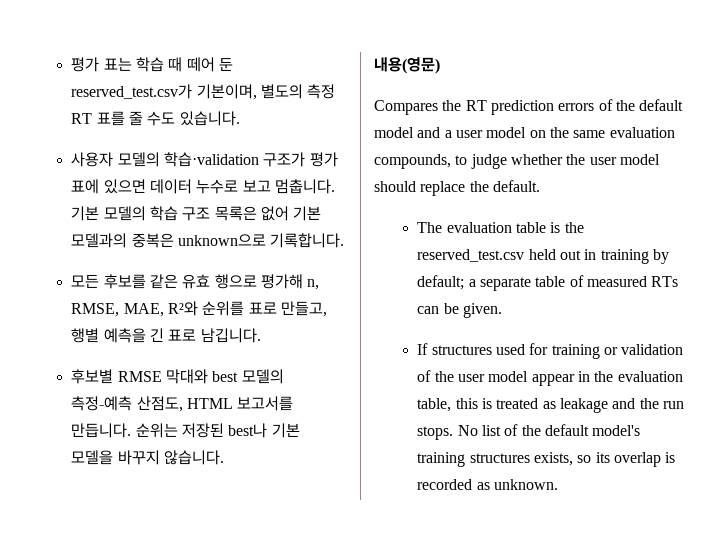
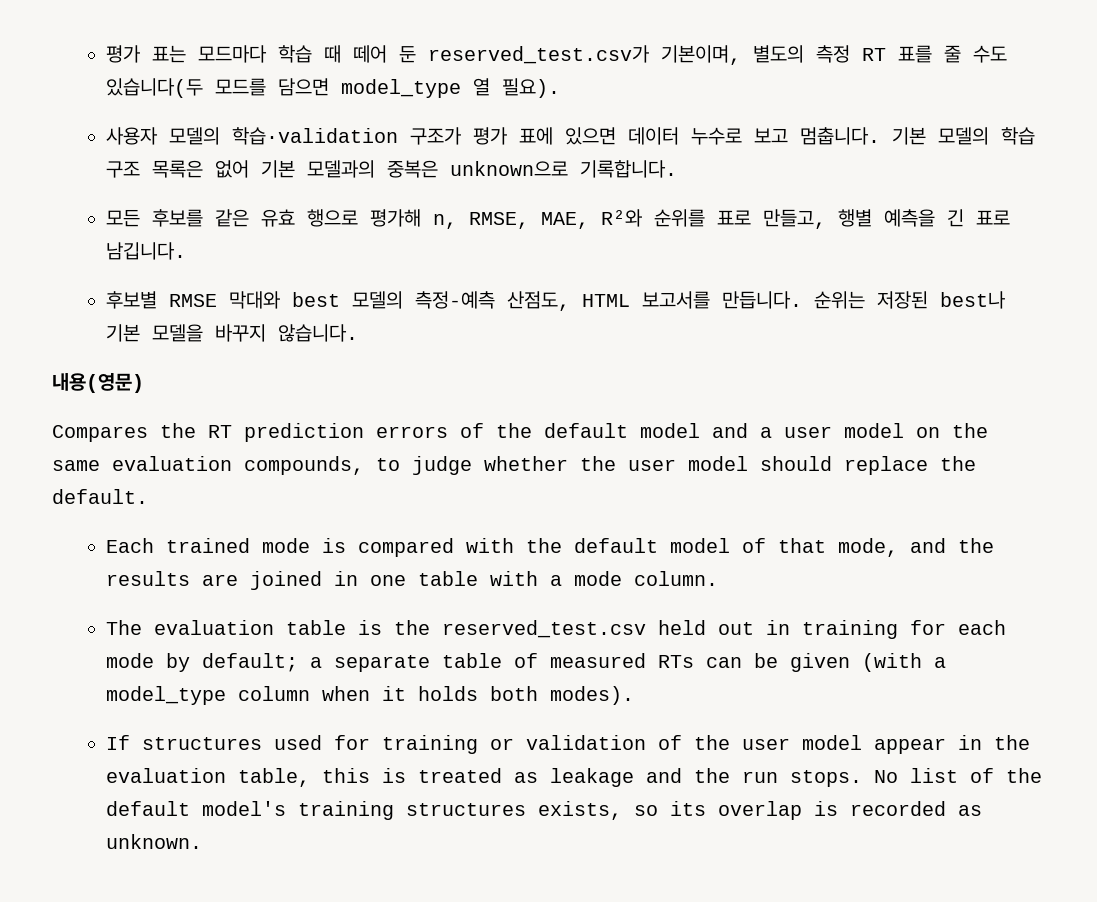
- 평가 표는 학습 때 떼어 둔 reserved_test.csv가 기본이며, 별도의 측정 RT 표를 줄 수도 있습니다.
+ 평가 표는 모드마다 학습 때 떼어 둔 reserved_test.csv가 기본이며, 별도의 측정 RT 표를 줄 수도 있습니다(두 모드를 담으면 model_type 열 필요).
+ Each trained mode is compared with the default model of that mode, and the results are joined in one table with a mode column.
- The evaluation table is the reserved_test.csv held out in training by default; a separate table of measured RTs can be given.
+ The evaluation table is the reserved_test.csv held out in training for each mode by default; a separate table of measured RTs can be given (with a model_type column when it holds both modes).

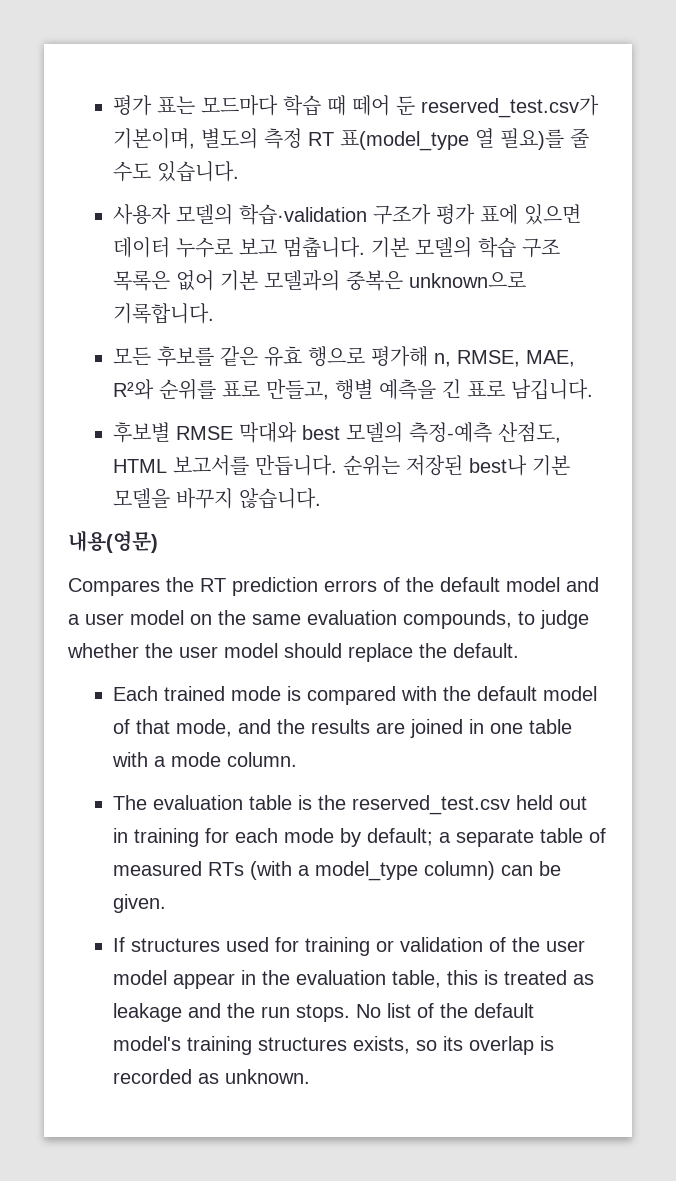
- 평가 표는 모드마다 학습 때 떼어 둔 reserved_test.csv가 기본이며, 별도의 측정 RT 표를 줄 수도 있습니다(두 모드를 담으면 model_type 열 필요).
+ 평가 표는 모드마다 학습 때 떼어 둔 reserved_test.csv가 기본이며, 별도의 측정 RT 표(model_type 열 필요)를 줄 수도 있습니다.
- The evaluation table is the reserved_test.csv held out in training for each mode by default; a separate table of measured RTs can be given (with a model_type column when it holds both modes).
+ The evaluation table is the reserved_test.csv held out in training for each mode by default; a separate table of measured RTs (with a model_type column) can be given.

